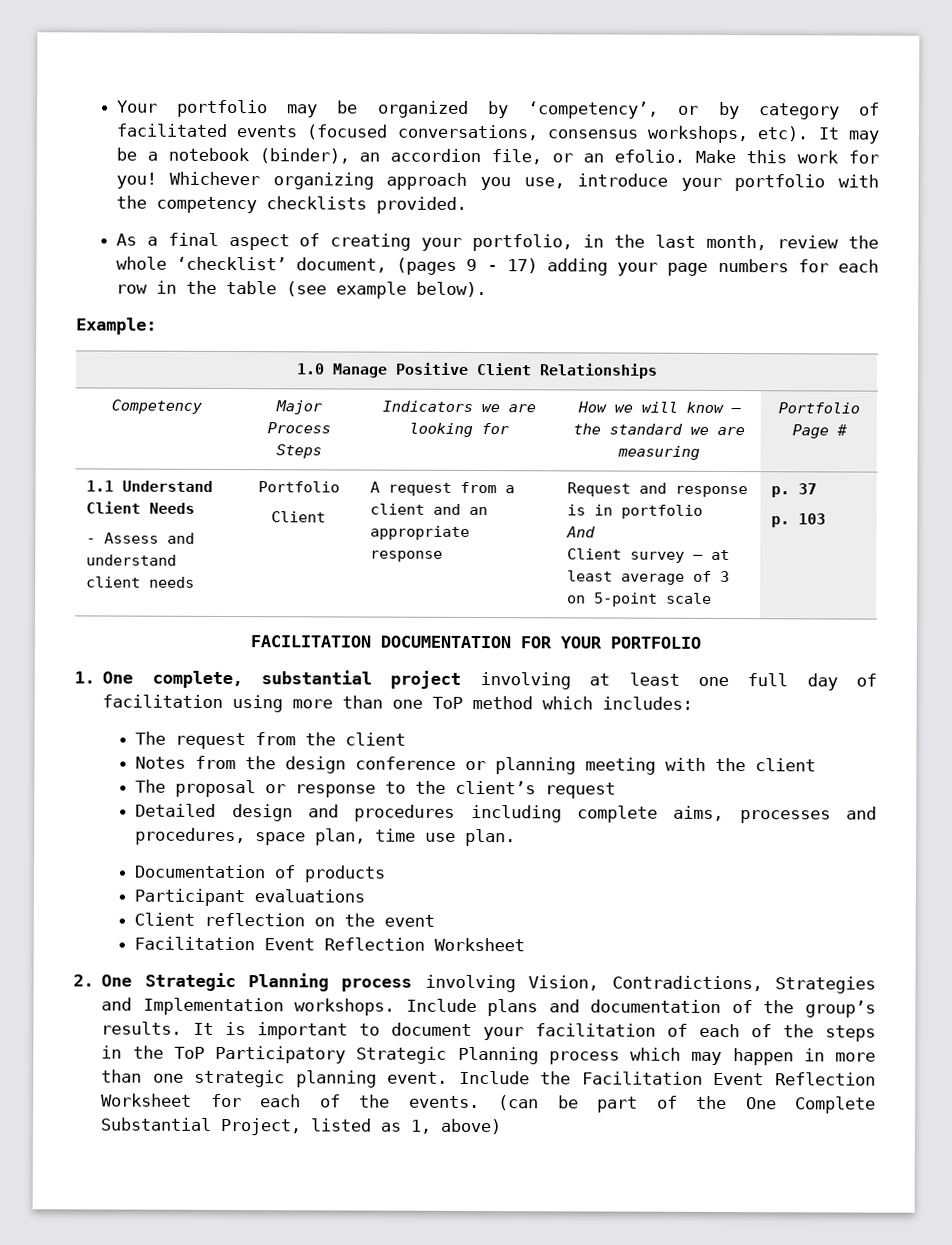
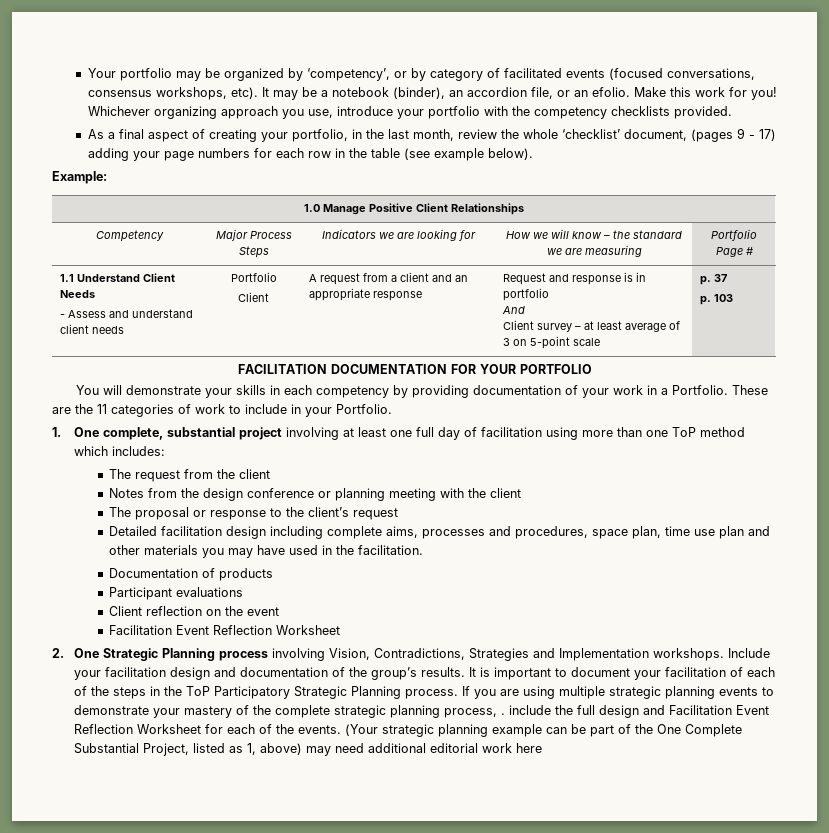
+ You will demonstrate your skills in each competency by providing documentation of your work in a Portfolio. These are the 11 categories of work to include in your Portfolio.
- Detailed design and procedures including complete aims, processes and procedures, space plan, time use plan.
+ Detailed facilitation design including complete aims, processes and procedures, space plan, time use plan and other materials you may have used in the facilitation.
- Include plans and documentation of the group’s results.
+ Include your facilitation design and documentation of the group’s results.
- It is important to document your facilitation of each of the steps in the ToP Participatory Strategic Planning process which may happen in more than one strategic planning event. Include the Facilitation Event Reflection Worksheet for each of the events.
+ It is important to document your facilitation of each of the steps in the ToP Participatory Strategic Planning process. If you are using multiple strategic planning events to demonstrate your mastery of the complete strategic planning process, . include the full design and Facilitation Event Reflection Worksheet for each of the events.
- (can be part of the One Complete Substantial Project, listed as 1, above)
+ (Your strategic planning example can be part of the One Complete Substantial Project, listed as 1, above) may need additional editorial work here

